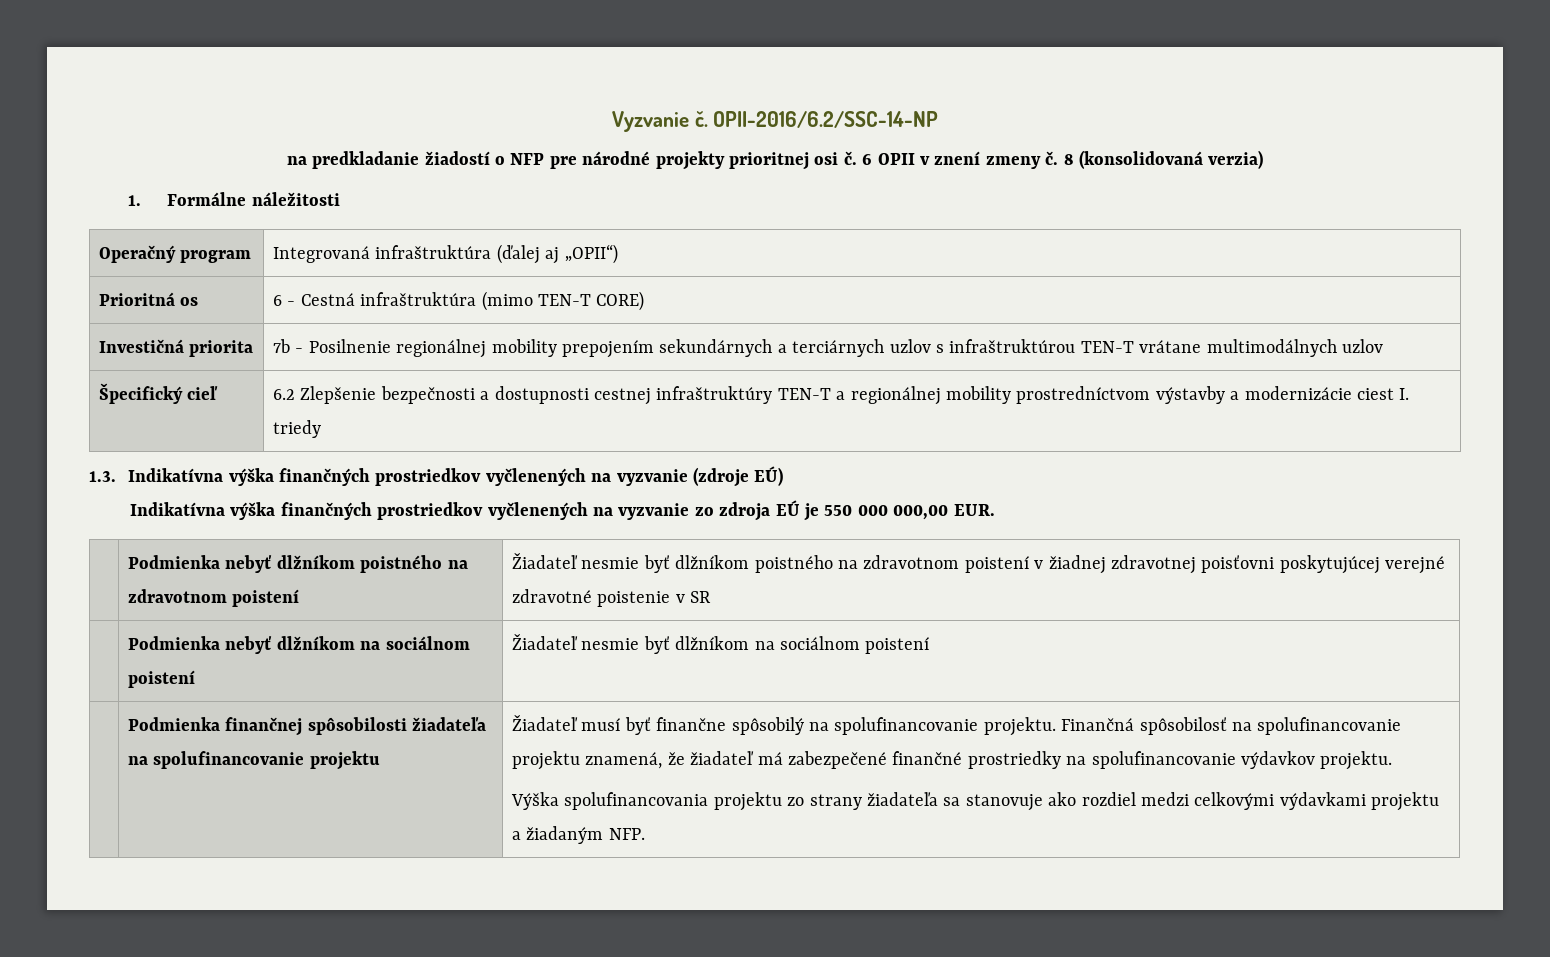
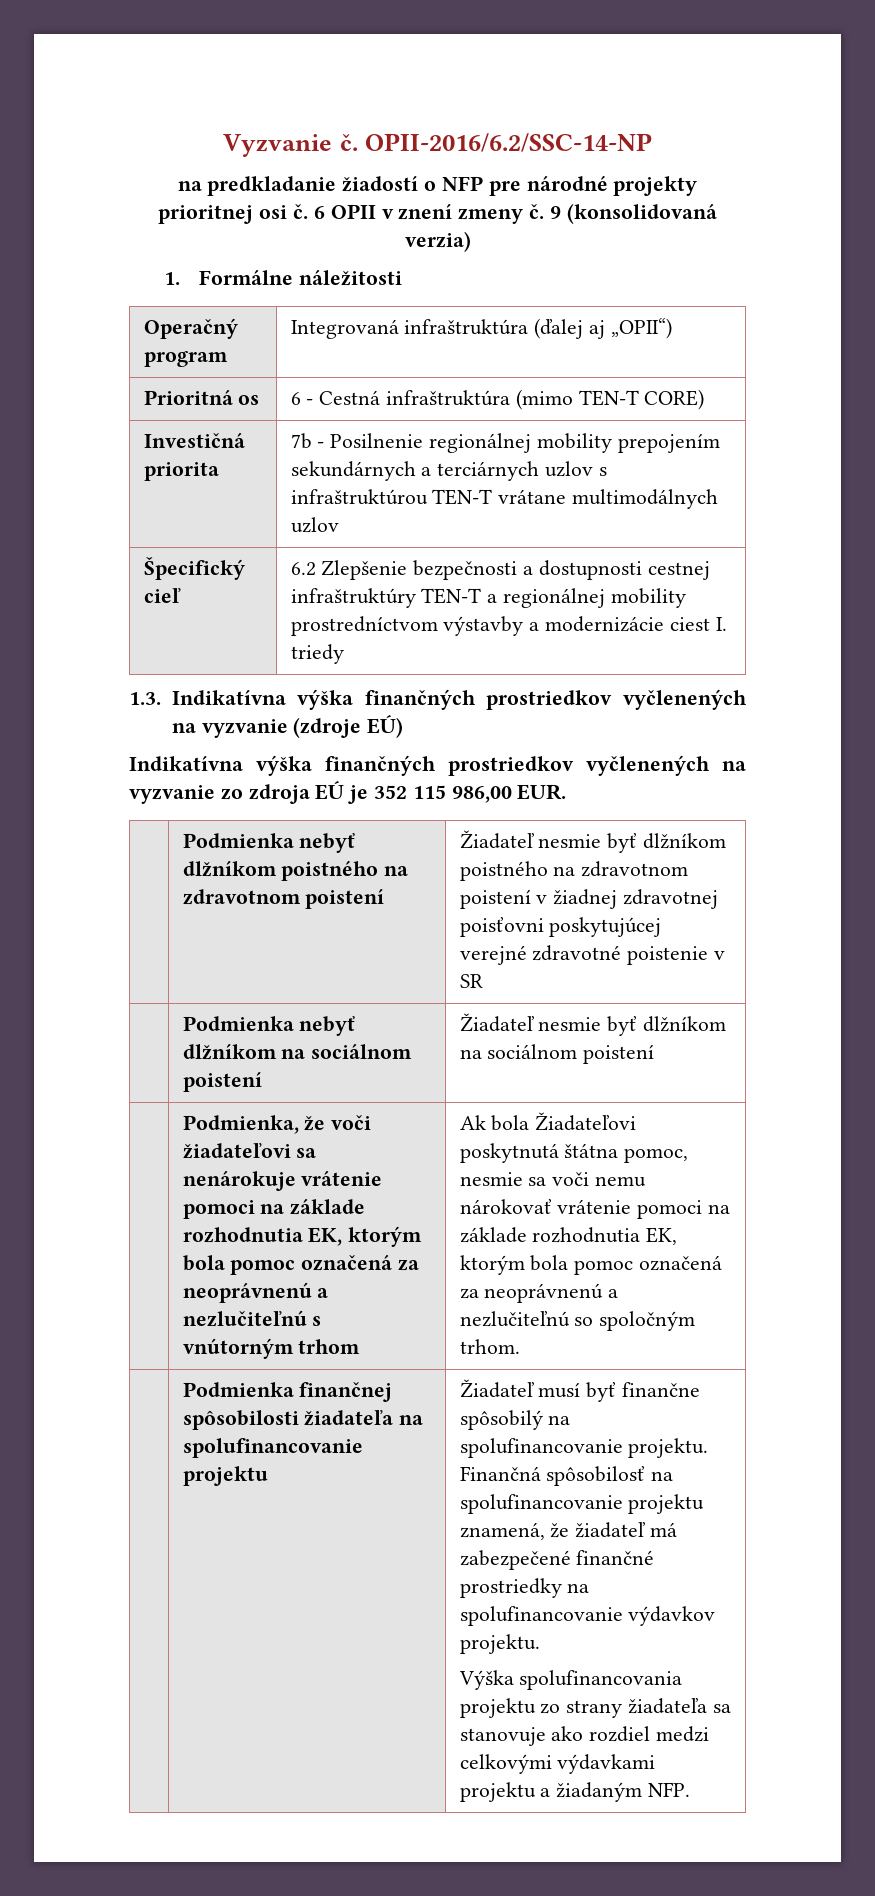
- 8 (konsolidovaná verzia)
+ 9 (konsolidovaná verzia)
- Indikatívna výška finančných prostriedkov vyčlenených na vyzvanie zo zdroja EÚ je 550 000 000,00 EUR.
+ Indikatívna výška finančných prostriedkov vyčlenených na vyzvanie zo zdroja EÚ je 352 115 986,00 EUR.
+ Podmienka, že voči žiadateľovi sa nenárokuje vrátenie pomoci na základe rozhodnutia EK, ktorým bola pomoc označená za neoprávnenú a nezlučiteľnú s vnútorným trhom | Ak bola Žiadateľovi poskytnutá štátna pomoc, nesmie sa voči nemu nárokovať vrátenie pomoci na základe rozhodnutia EK, ktorým bola pomoc označená za neoprávnenú a nezlučiteľnú so spoločným trhom.

